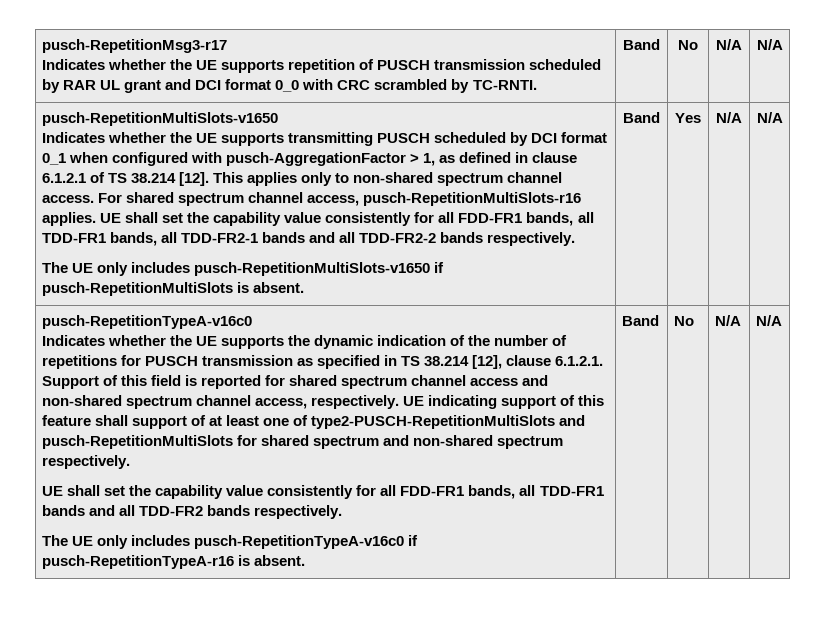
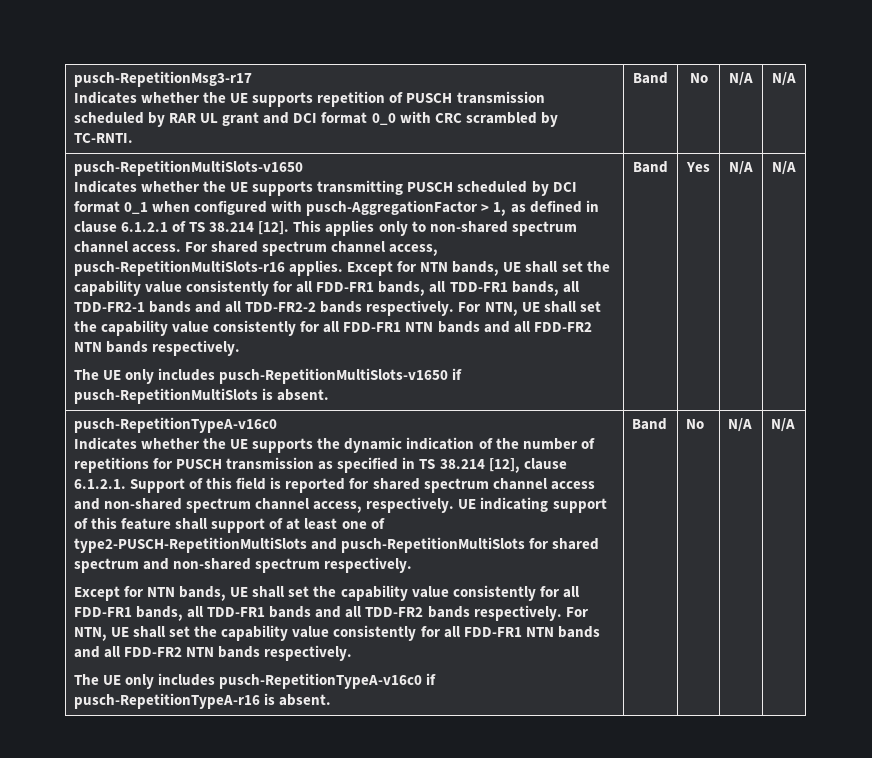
- UE shall set the capability value consistently for all FDD-FR1 bands, all TDD-FR1 bands, all TDD-FR2-1 bands and all TDD-FR2-2 bands respectively.
+ Except for NTN bands, UE shall set the capability value consistently for all FDD-FR1 bands, all TDD-FR1 bands, all TDD-FR2-1 bands and all TDD-FR2-2 bands respectively. For NTN, UE shall set the capability value consistently for all FDD-FR1 NTN bands and all FDD-FR2 NTN bands respectively.
- UE shall set the capability value consistently for all FDD-FR1 bands, all TDD-FR1 bands and all TDD-FR2 bands respectively.
+ Except for NTN bands, UE shall set the capability value consistently for all FDD-FR1 bands, all TDD-FR1 bands and all TDD-FR2 bands respectively. For NTN, UE shall set the capability value consistently for all FDD-FR1 NTN bands and all FDD-FR2 NTN bands respectively.

